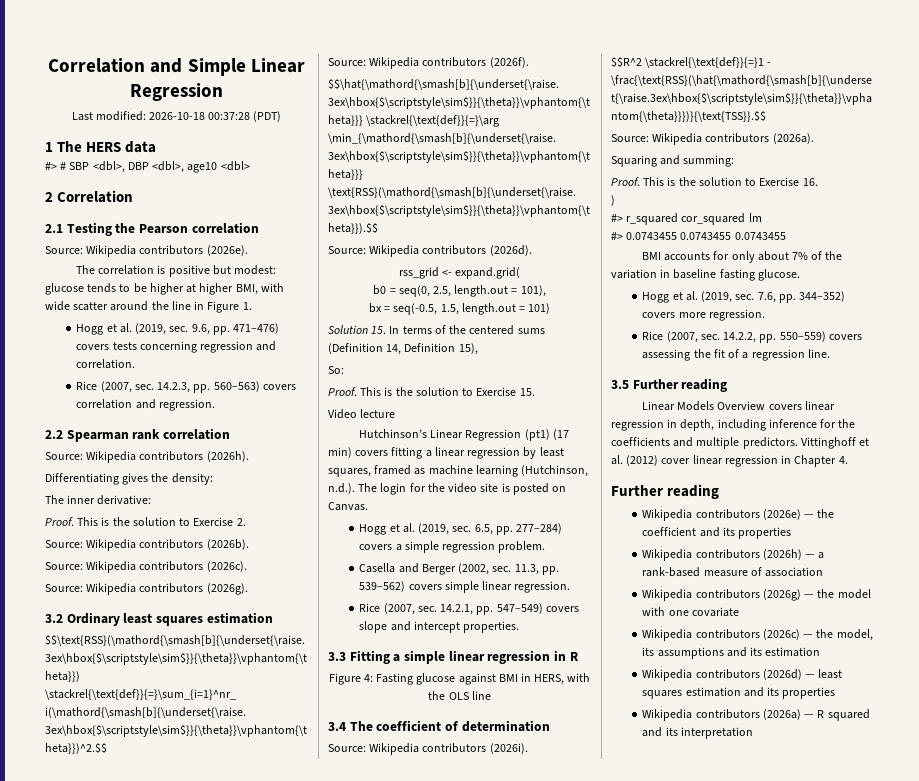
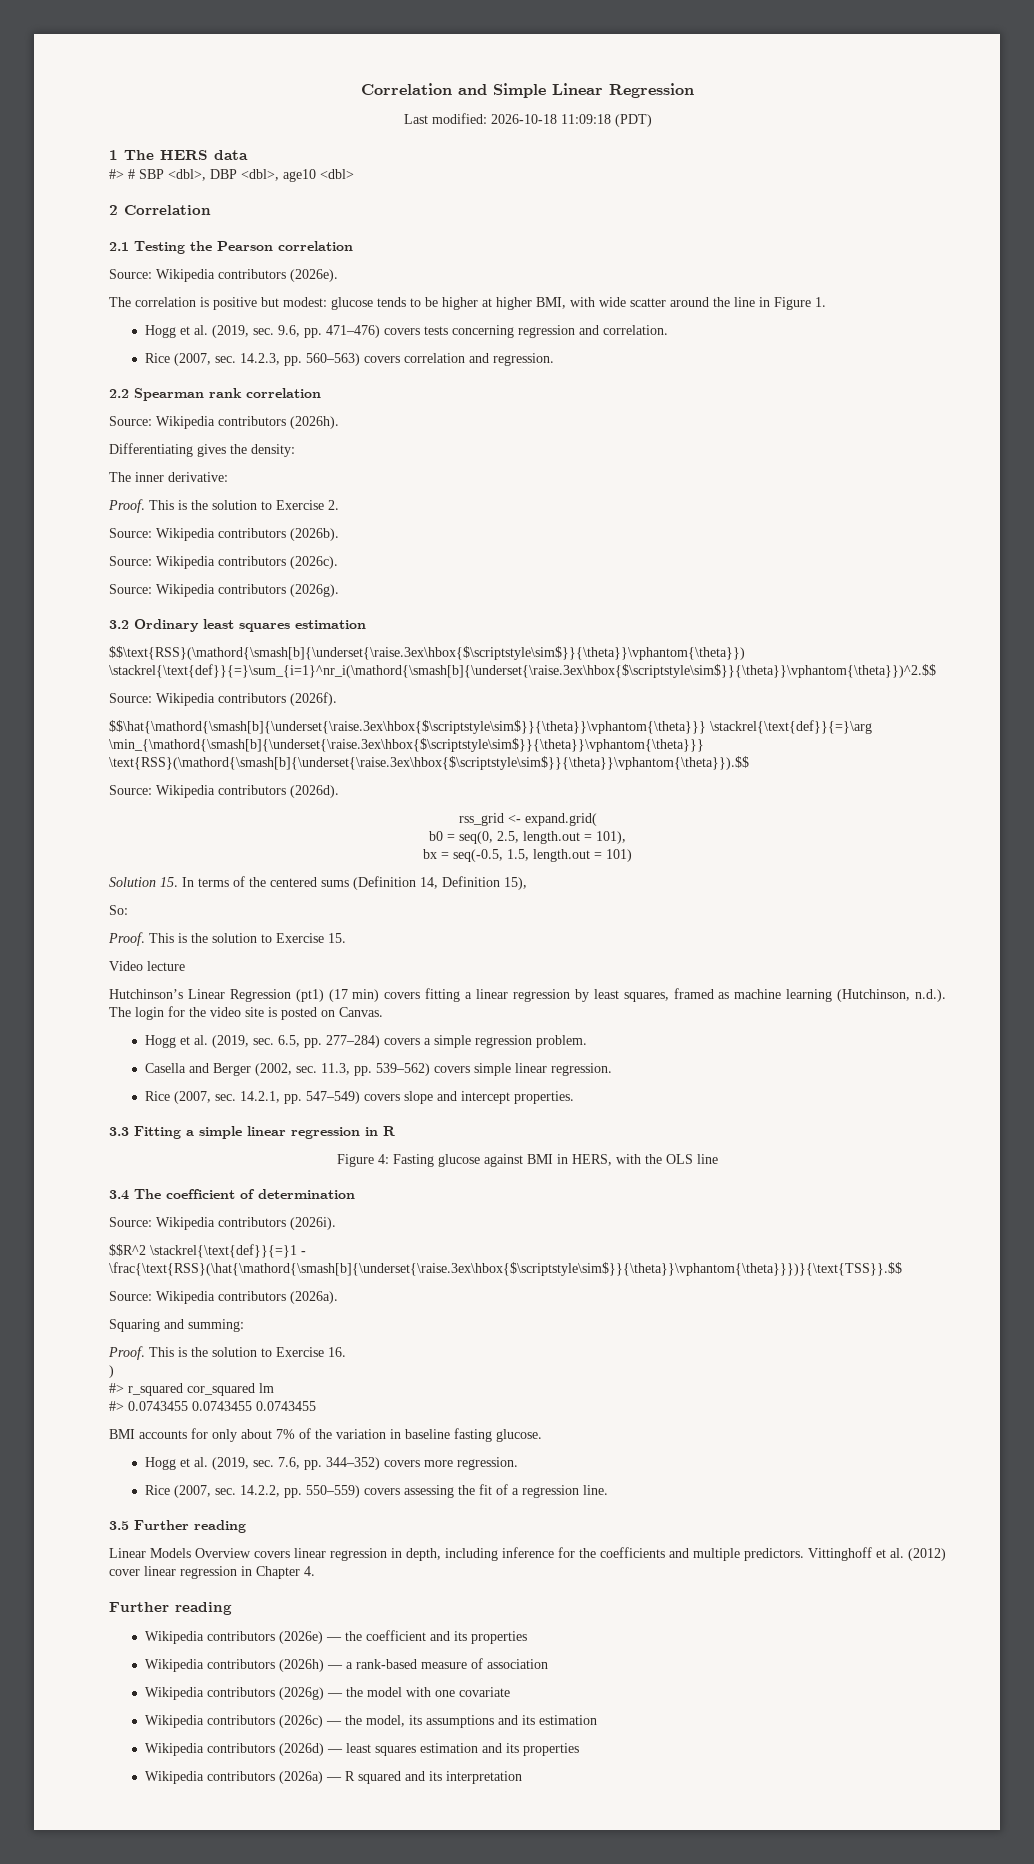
- Last modified: 2026-10-18 00:37:28 (PDT)
+ Last modified: 2026-10-18 11:09:18 (PDT)

